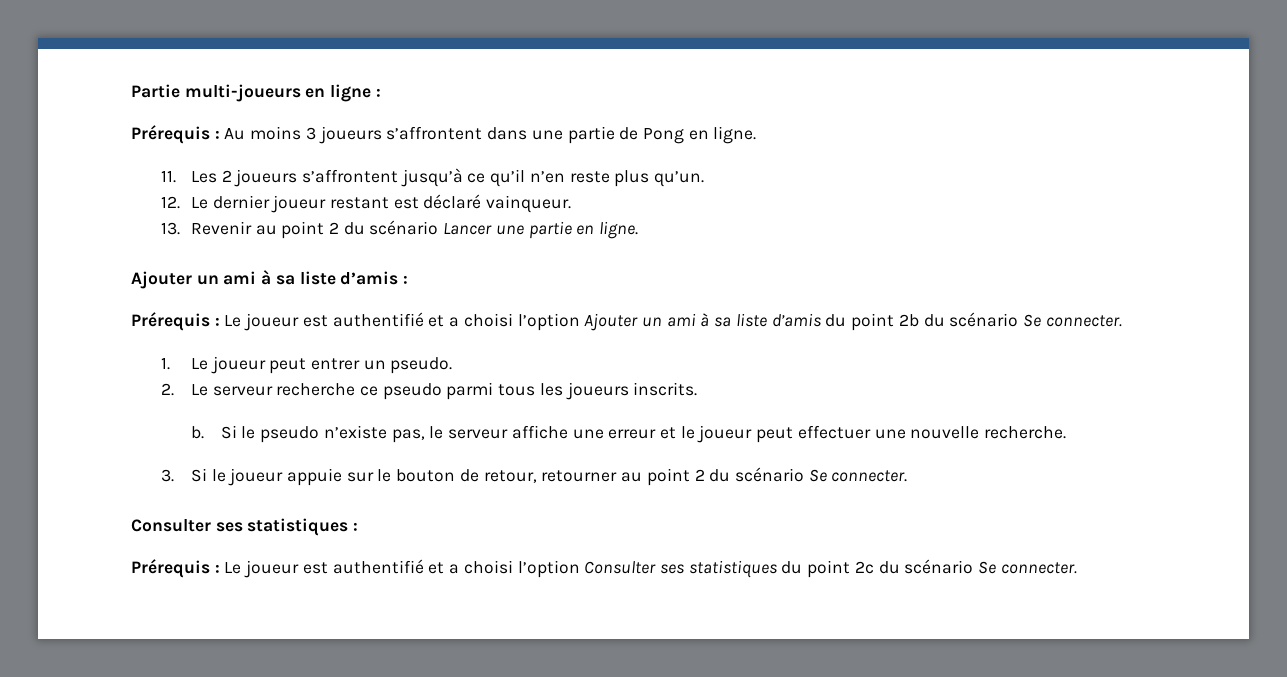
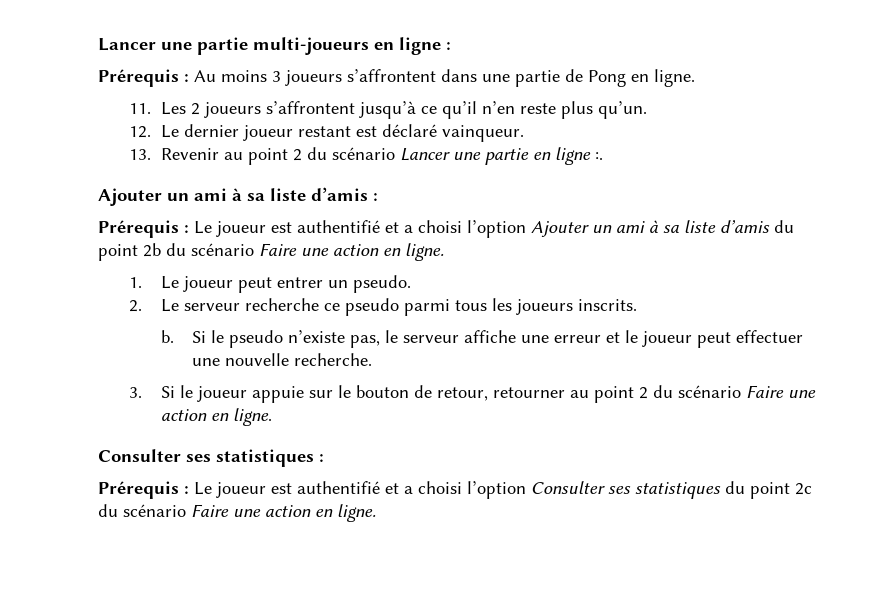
- Partie multi-joueurs en ligne :
+ Lancer une partie multi-joueurs en ligne :
- 13. Revenir au point 2 du scénario Lancer une partie en ligne.
+ 13. Revenir au point 2 du scénario Lancer une partie en ligne :.
- Prérequis : Le joueur est authentifié et a choisi l’option Ajouter un ami à sa liste d’amis du point 2b du scénario Se connecter.
+ Prérequis : Le joueur est authentifié et a choisi l’option Ajouter un ami à sa liste d’amis du point 2b du scénario Faire une action en ligne.
- 3. Si le joueur appuie sur le bouton de retour, retourner au point 2 du scénario Se connecter.
+ 3. Si le joueur appuie sur le bouton de retour, retourner au point 2 du scénario Faire une action en ligne.
- Prérequis : Le joueur est authentifié et a choisi l’option Consulter ses statistiques du point 2c du scénario Se connecter.
+ Prérequis : Le joueur est authentifié et a choisi l’option Consulter ses statistiques du point 2c du scénario Faire une action en ligne.

